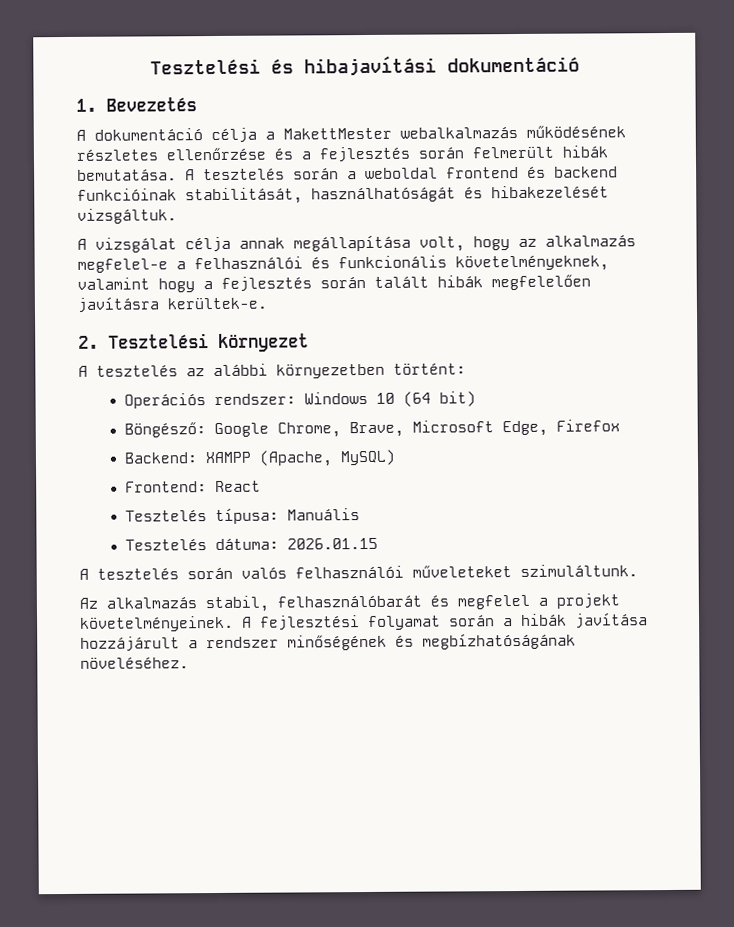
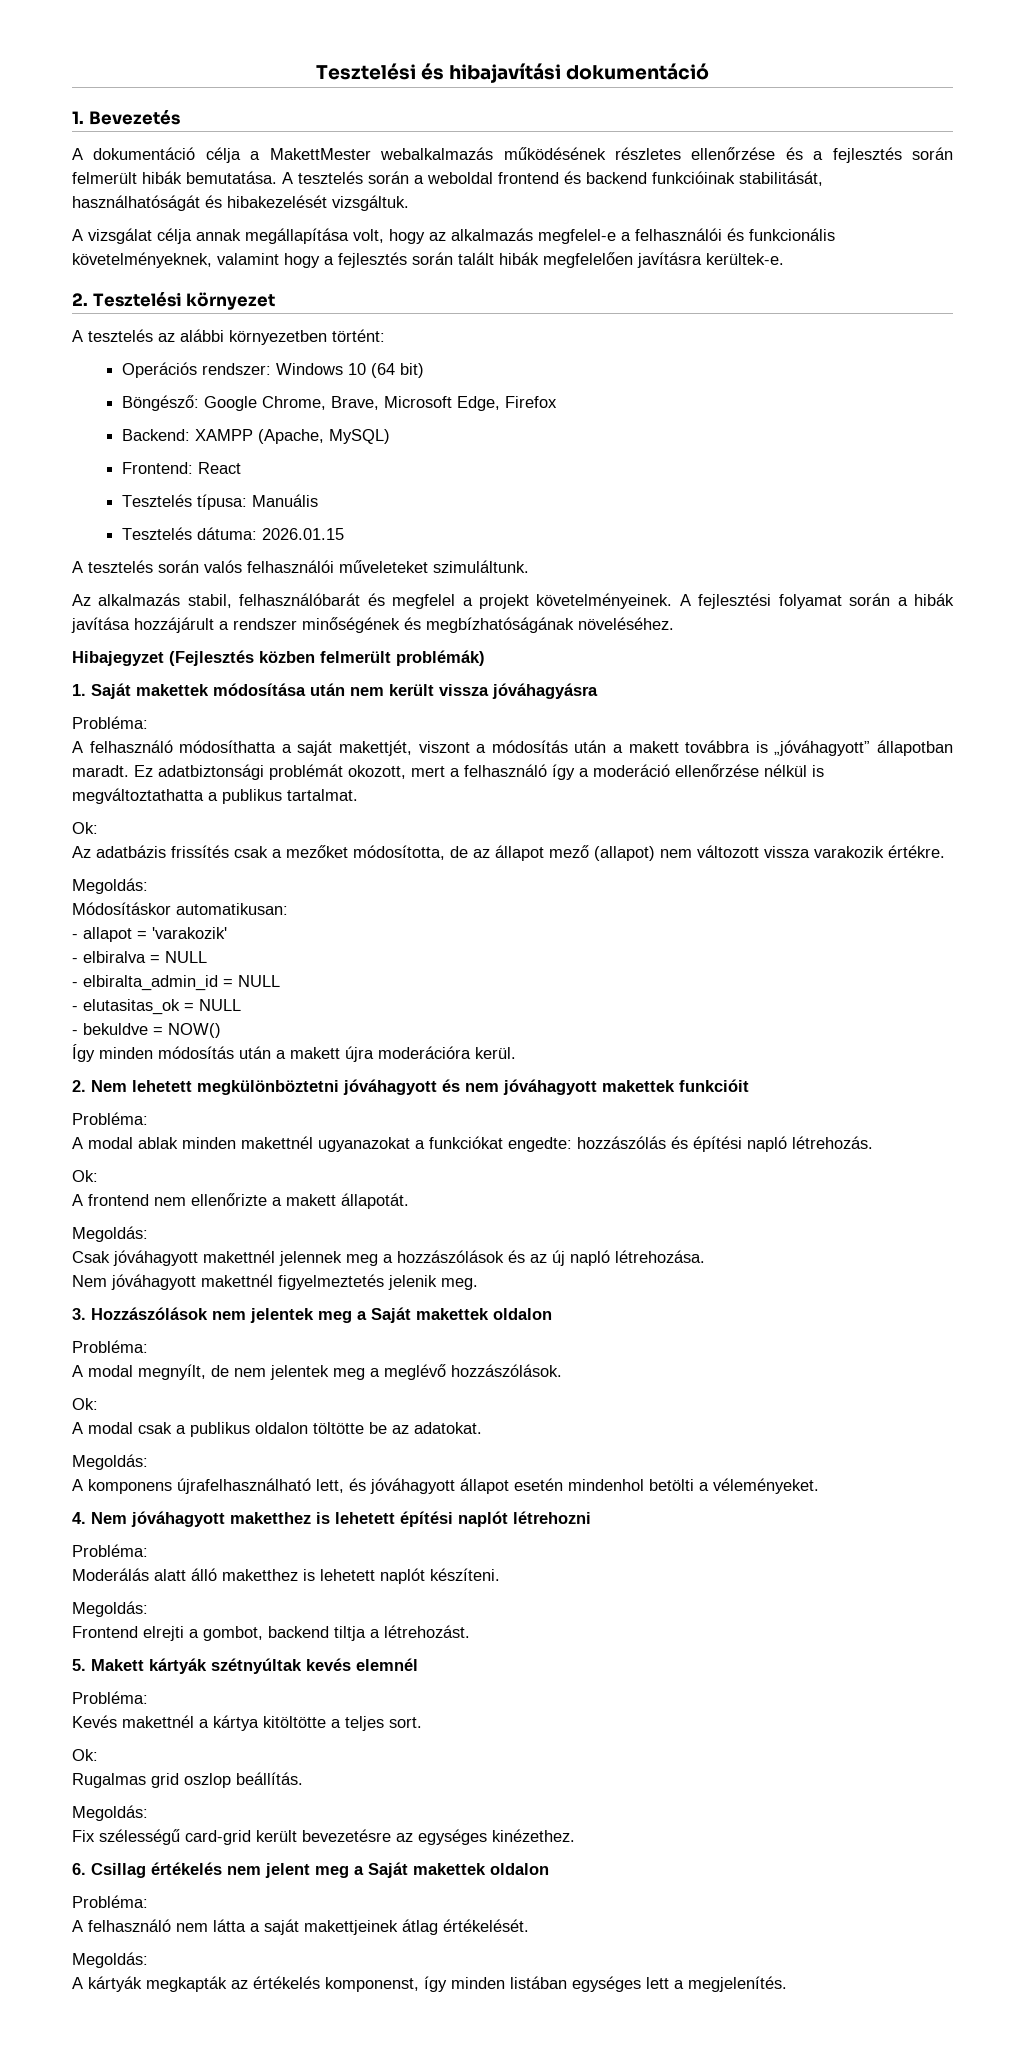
+ Hibajegyzet (Fejlesztés közben felmerült problémák)
+ 1. Saját makettek módosítása után nem került vissza jóváhagyásra
+ Probléma:
+ A felhasználó módosíthatta a saját makettjét, viszont a módosítás után a makett továbbra is „jóváhagyott” állapotban maradt. Ez adatbiztonsági problémát okozott, mert a felhasználó így a moderáció ellenőrzése nélkül is megváltoztathatta a publikus tartalmat.
+ Ok:
+ Az adatbázis frissítés csak a mezőket módosította, de az állapot mező (allapot) nem változott vissza varakozik értékre.
+ Megoldás:
+ Módosításkor automatikusan:
+ - allapot = 'varakozik'
+ - elbiralva = NULL
+ - elbiralta_admin_id = NULL
+ - elutasitas_ok = NULL
+ - bekuldve = NOW()
+ Így minden módosítás után a makett újra moderációra kerül.
+ 2. Nem lehetett megkülönböztetni jóváhagyott és nem jóváhagyott makettek funkcióit
+ Probléma:
+ A modal ablak minden makettnél ugyanazokat a funkciókat engedte: hozzászólás és építési napló létrehozás.
+ Ok:
+ A frontend nem ellenőrizte a makett állapotát.
+ Megoldás:
+ Csak jóváhagyott makettnél jelennek meg a hozzászólások és az új napló létrehozása.
+ Nem jóváhagyott makettnél figyelmeztetés jelenik meg.
+ 3. Hozzászólások nem jelentek meg a Saját makettek oldalon
+ Probléma:
+ A modal megnyílt, de nem jelentek meg a meglévő hozzászólások.
+ Ok:
+ A modal csak a publikus oldalon töltötte be az adatokat.
+ Megoldás:
+ A komponens újrafelhasználható lett, és jóváhagyott állapot esetén mindenhol betölti a véleményeket.
+ 4. Nem jóváhagyott maketthez is lehetett építési naplót létrehozni
+ Probléma:
+ Moderálás alatt álló maketthez is lehetett naplót készíteni.
+ Megoldás:
+ Frontend elrejti a gombot, backend tiltja a létrehozást.
+ 5. Makett kártyák szétnyúltak kevés elemnél
+ Probléma:
+ Kevés makettnél a kártya kitöltötte a teljes sort.
+ Ok:
+ Rugalmas grid oszlop beállítás.
+ Megoldás:
+ Fix szélességű card-grid került bevezetésre az egységes kinézethez.
+ 6. Csillag értékelés nem jelent meg a Saját makettek oldalon
+ Probléma:
+ A felhasználó nem látta a saját makettjeinek átlag értékelését.
+ Megoldás:
+ A kártyák megkapták az értékelés komponenst, így minden listában egységes lett a megjelenítés.

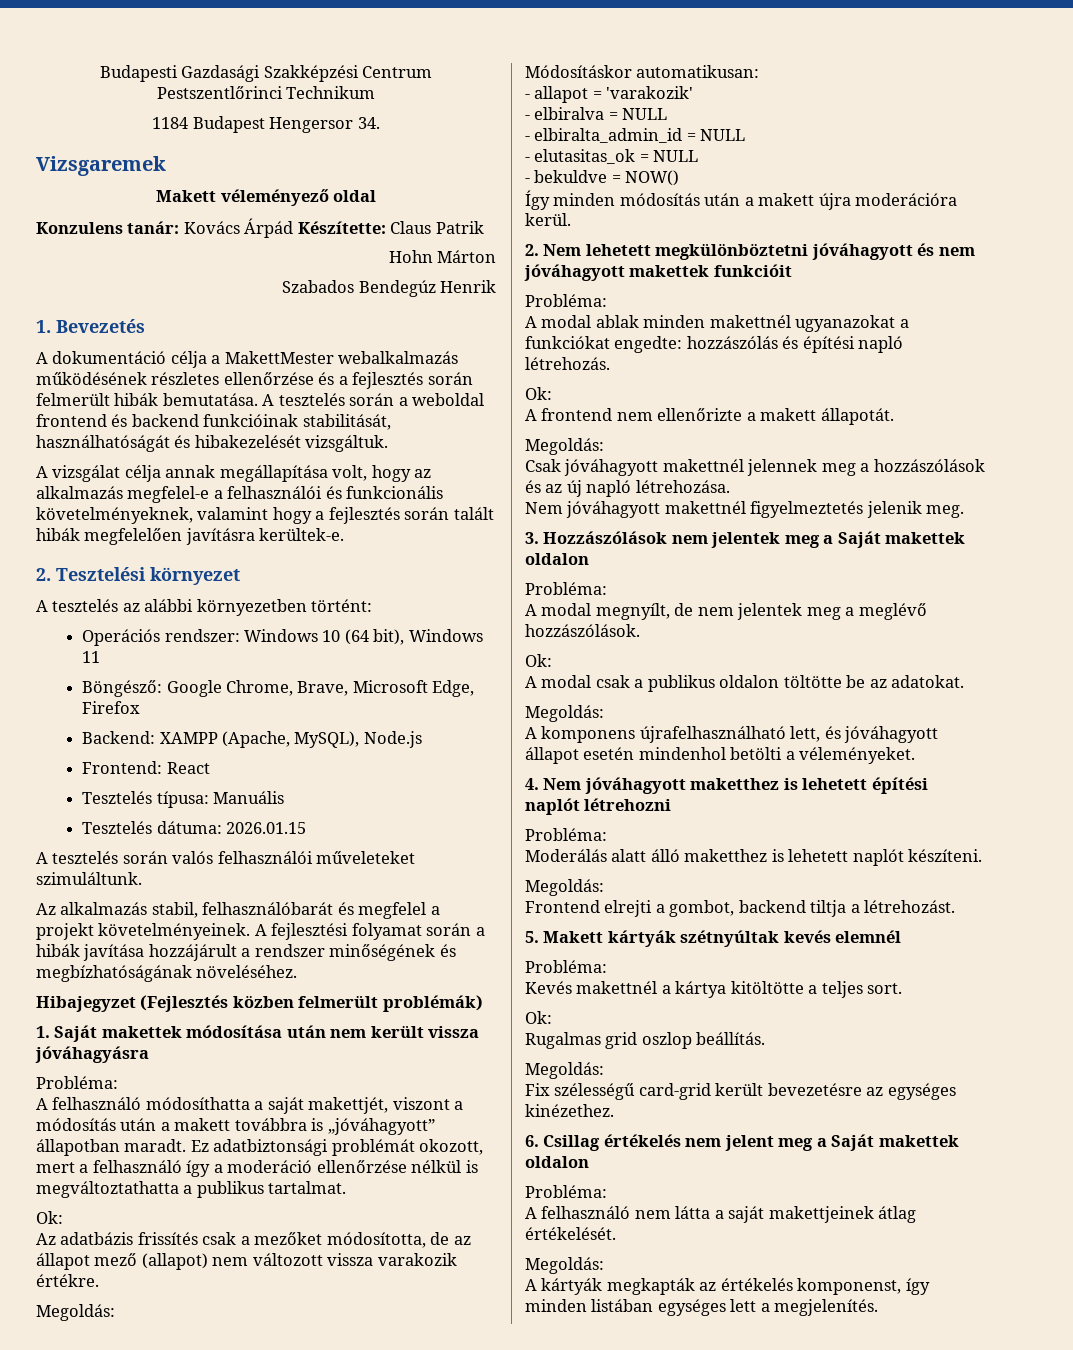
- Tesztelési és hibajavítási dokumentáció
+ Budapesti Gazdasági Szakképzési Centrum Pestszentlőrinci Technikum
+ 1184 Budapest Hengersor 34.
+ Vizsgaremek
+ Makett véleményező oldal
+ Konzulens tanár: Kovács Árpád Készítette: Claus Patrik
+ Hohn Márton
+ Szabados Bendegúz Henrik
- Operációs rendszer: Windows 10 (64 bit)
+ Operációs rendszer: Windows 10 (64 bit), Windows 11
- Backend: XAMPP (Apache, MySQL)
+ Backend: XAMPP (Apache, MySQL), Node.js

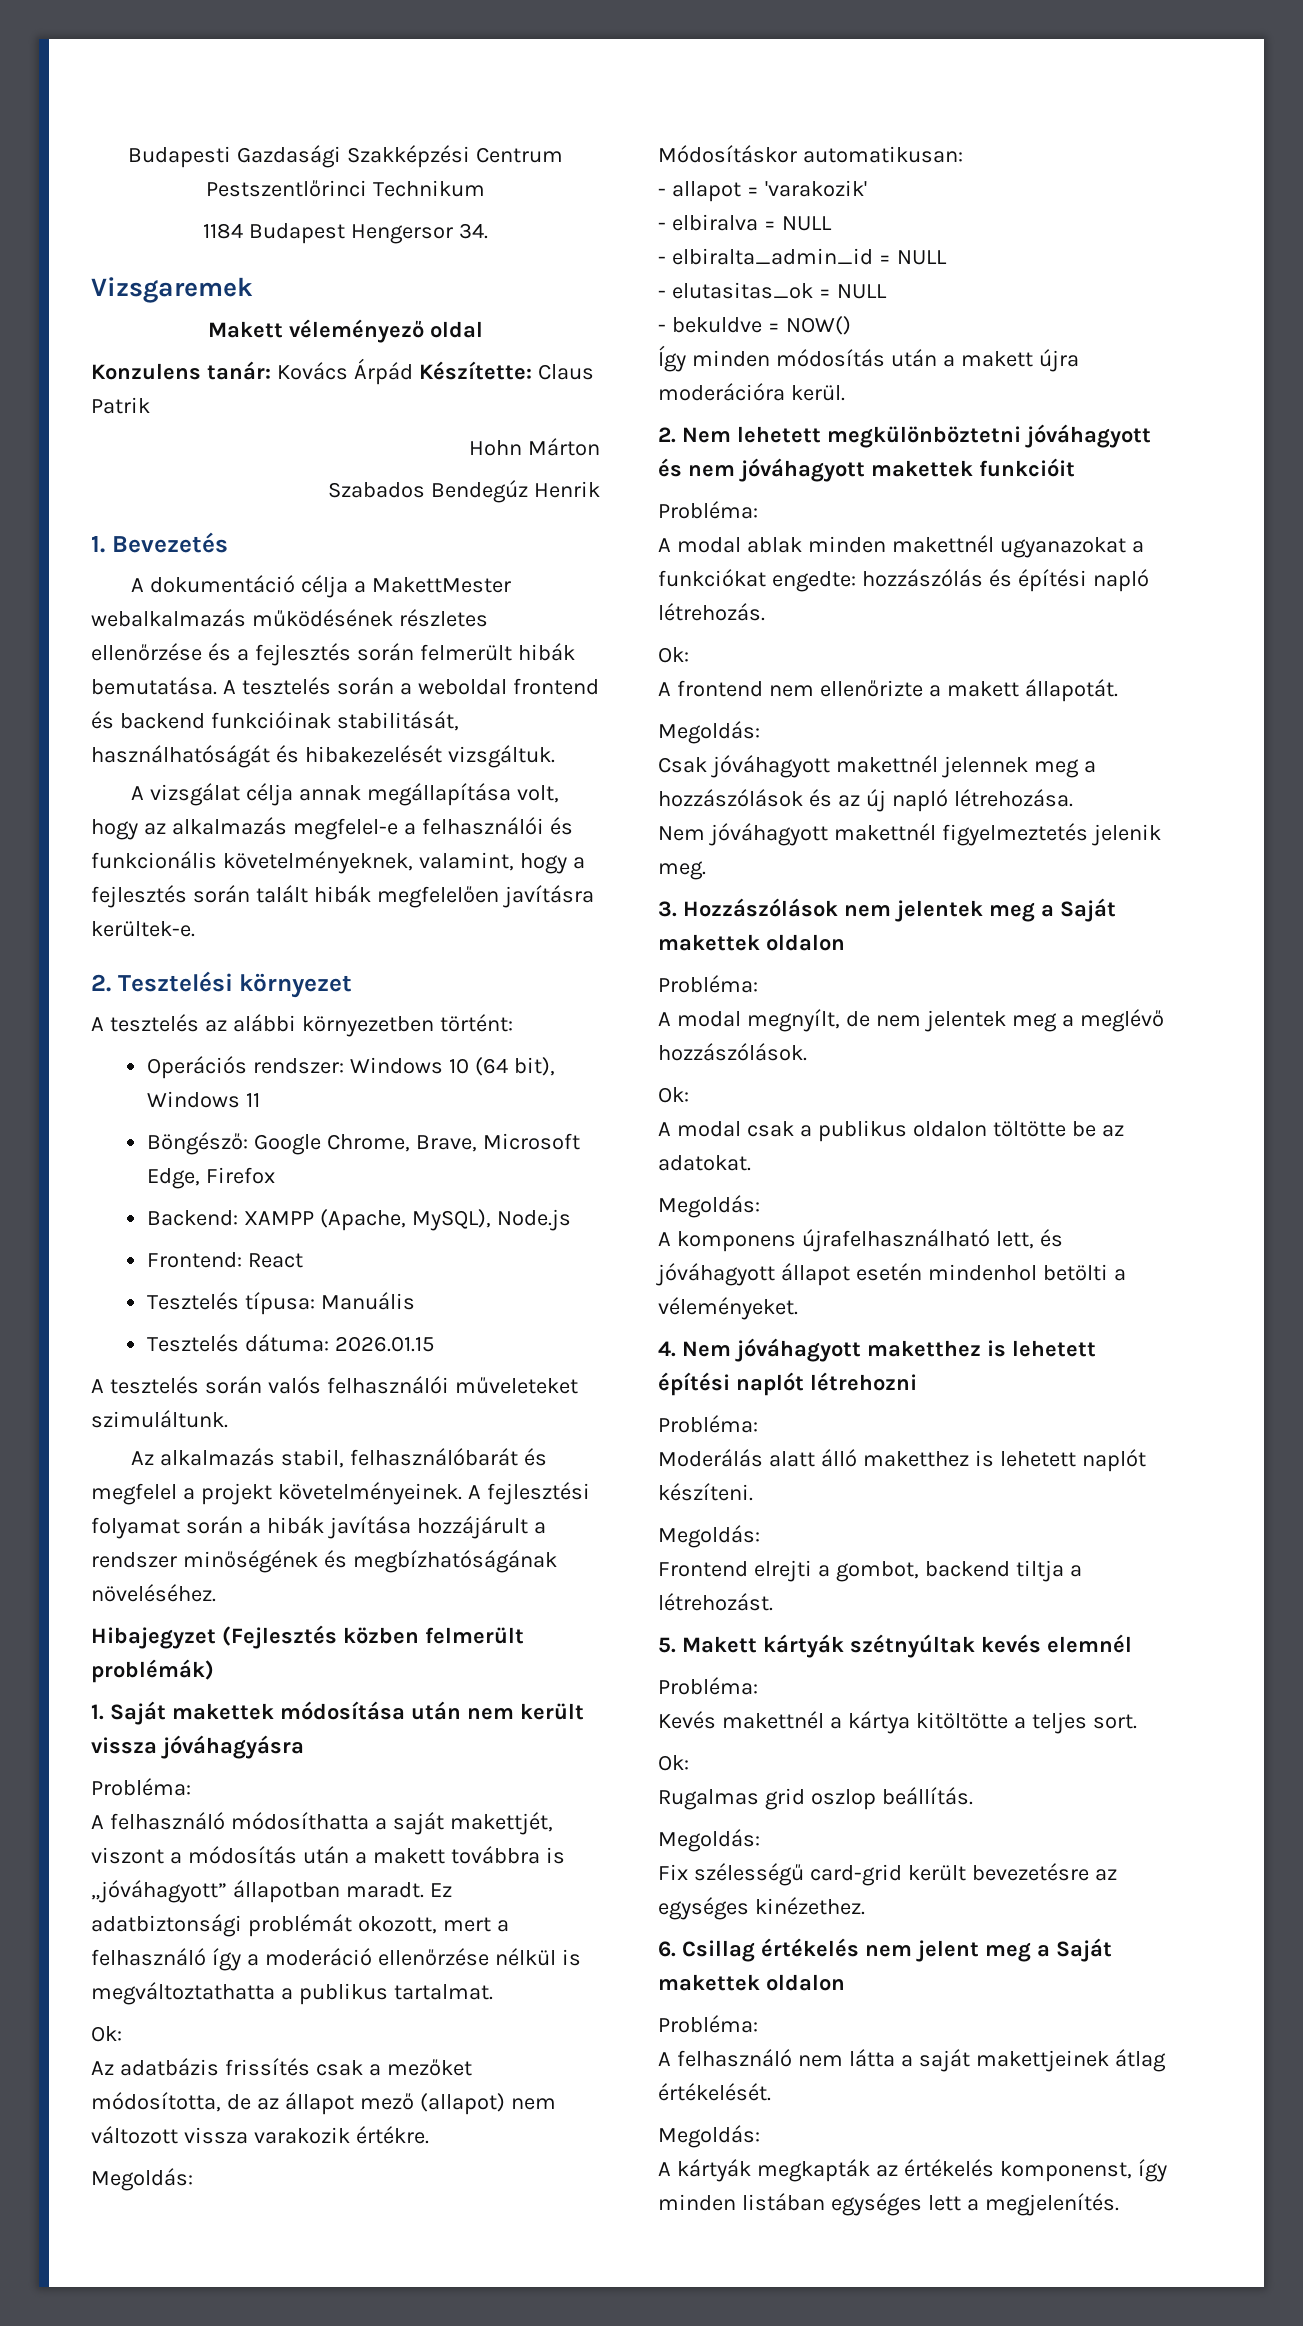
- A vizsgálat célja annak megállapítása volt, hogy az alkalmazás megfelel-e a felhasználói és funkcionális követelményeknek, valamint hogy a fejlesztés során talált hibák megfelelően javításra kerültek-e.
+ A vizsgálat célja annak megállapítása volt, hogy az alkalmazás megfelel-e a felhasználói és funkcionális követelményeknek, valamint, hogy a fejlesztés során talált hibák megfelelően javításra kerültek-e.

